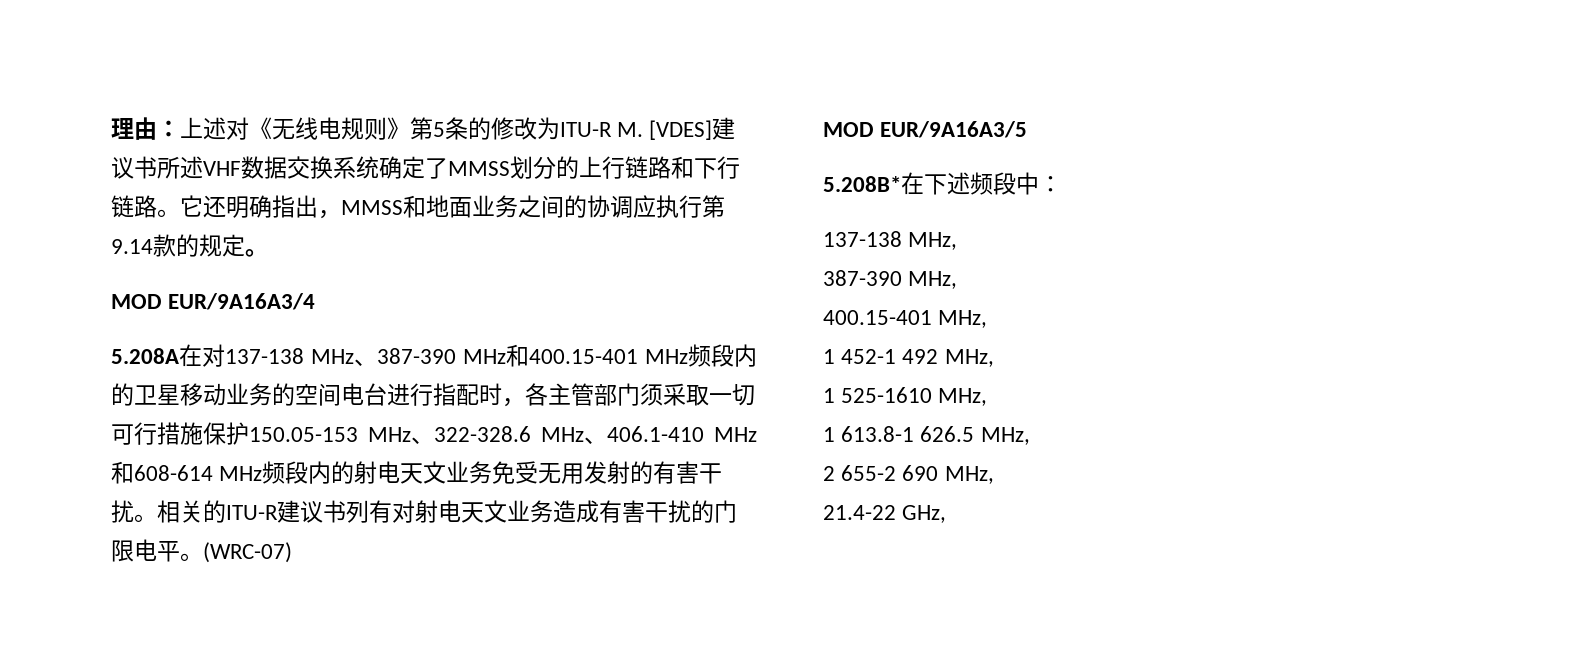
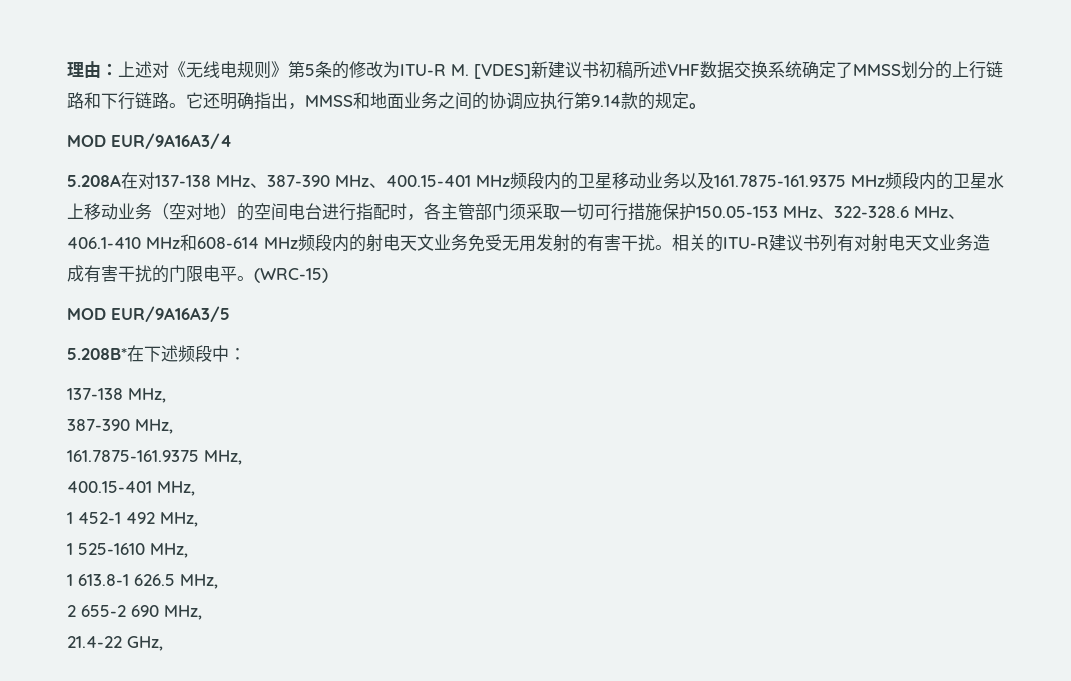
- 理由：上述对《无线电规则》第5条的修改为ITU-R M. [VDES]建议书所述VHF数据交换系统确定了MMSS划分的上行链路和下行链路。
+ 理由：上述对《无线电规则》第5条的修改为ITU-R M. [VDES]新建议书初稿所述VHF数据交换系统确定了MMSS划分的上行链路和下行链路。
- 5.208A在对137-138 MHz、387-390 MHz和400.15-401 MHz频段内的卫星移动业务的空间电台进行指配时，各主管部门须采取一切可行措施保护150.05-153 MHz、322-328.6 MHz、406.1-410 MHz和608-614 MHz频段内的射电天文业务免受无用发射的有害干扰。
+ 5.208A在对137-138 MHz、387-390 MHz、400.15-401 MHz频段内的卫星移动业务以及161.7875-161.9375 MHz频段内的卫星水上移动业务（空对地）的空间电台进行指配时，各主管部门须采取一切可行措施保护150.05-153 MHz、322-328.6 MHz、406.1-410 MHz和608-614 MHz频段内的射电天文业务免受无用发射的有害干扰。
- (WRC-07)
+ (WRC-15)
+ 161.7875-161.9375 MHz,

